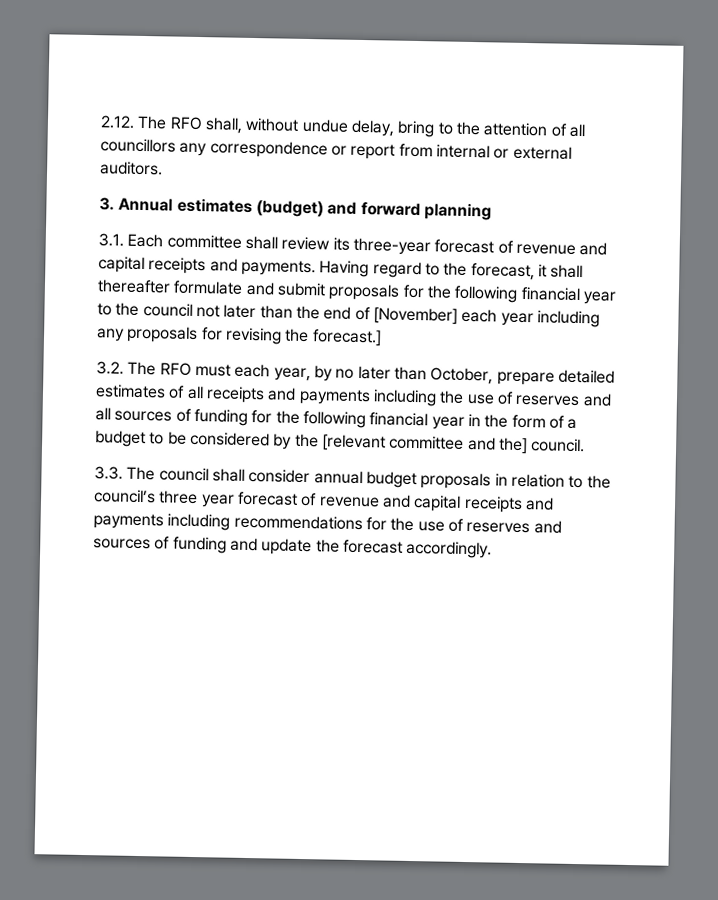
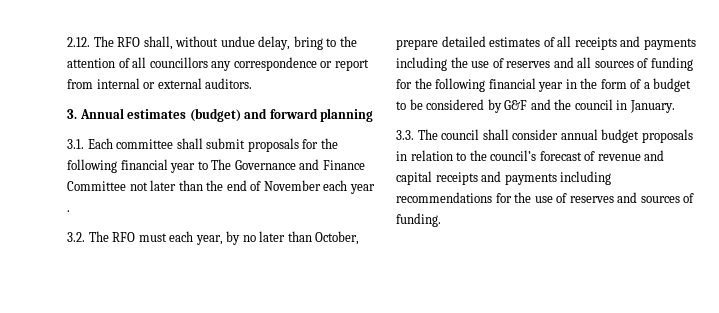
- 3.1. Each committee shall review its three-year forecast of revenue and capital receipts and payments. Having regard to the forecast, it shall thereafter formulate and submit proposals for the following financial year to the council not later than the end of [November] each year including any proposals for revising the forecast.]
+ 3.1. Each committee shall submit proposals for the following financial year to The Governance and Finance Committee not later than the end of November each year .
- 3.2. The RFO must each year, by no later than October, prepare detailed estimates of all receipts and payments including the use of reserves and all sources of funding for the following financial year in the form of a budget to be considered by the [relevant committee and the] council.
+ 3.2. The RFO must each year, by no later than October, prepare detailed estimates of all receipts and payments including the use of reserves and all sources of funding for the following financial year in the form of a budget to be considered by G&F and the council in January.
- 3.3. The council shall consider annual budget proposals in relation to the council’s three year forecast of revenue and capital receipts and payments including recommendations for the use of reserves and sources of funding and update the forecast accordingly.
+ 3.3. The council shall consider annual budget proposals in relation to the council’s forecast of revenue and capital receipts and payments including recommendations for the use of reserves and sources of funding.

